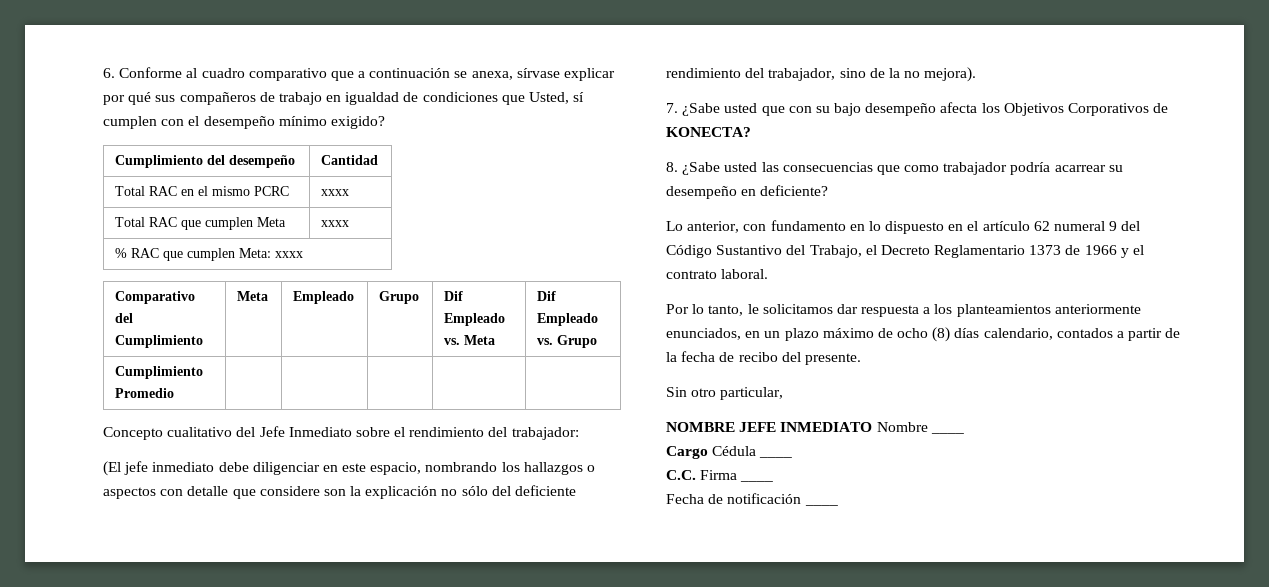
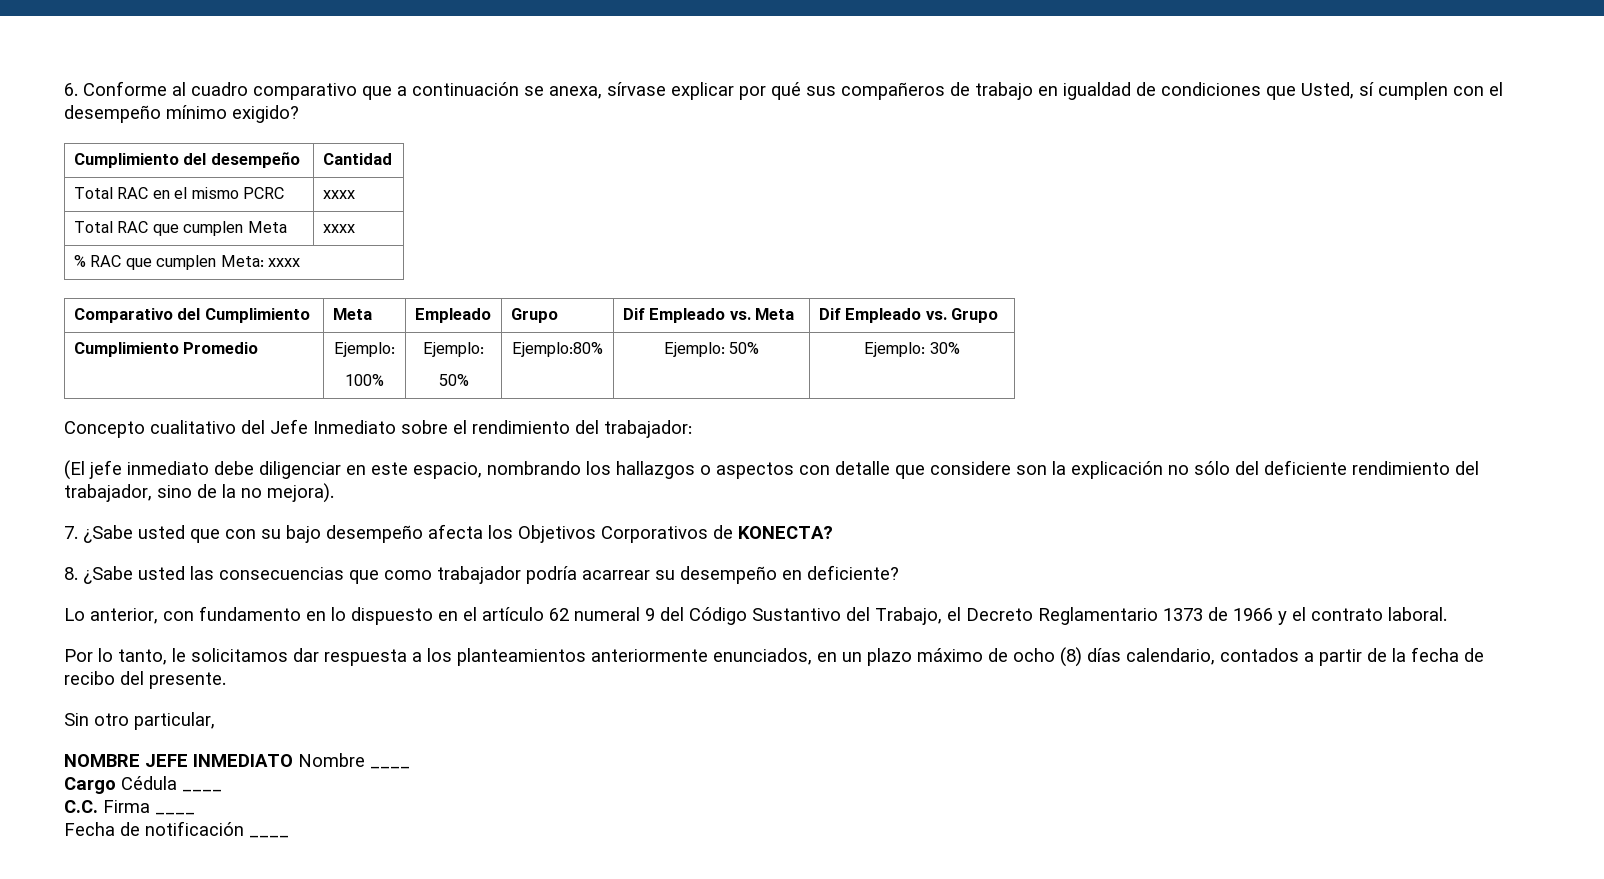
- Cumplimiento Promedio | | | | |
+ Cumplimiento Promedio | Ejemplo:
+ 100% | Ejemplo:
+ 50% | Ejemplo:80% | Ejemplo: 50% | Ejemplo: 30%

